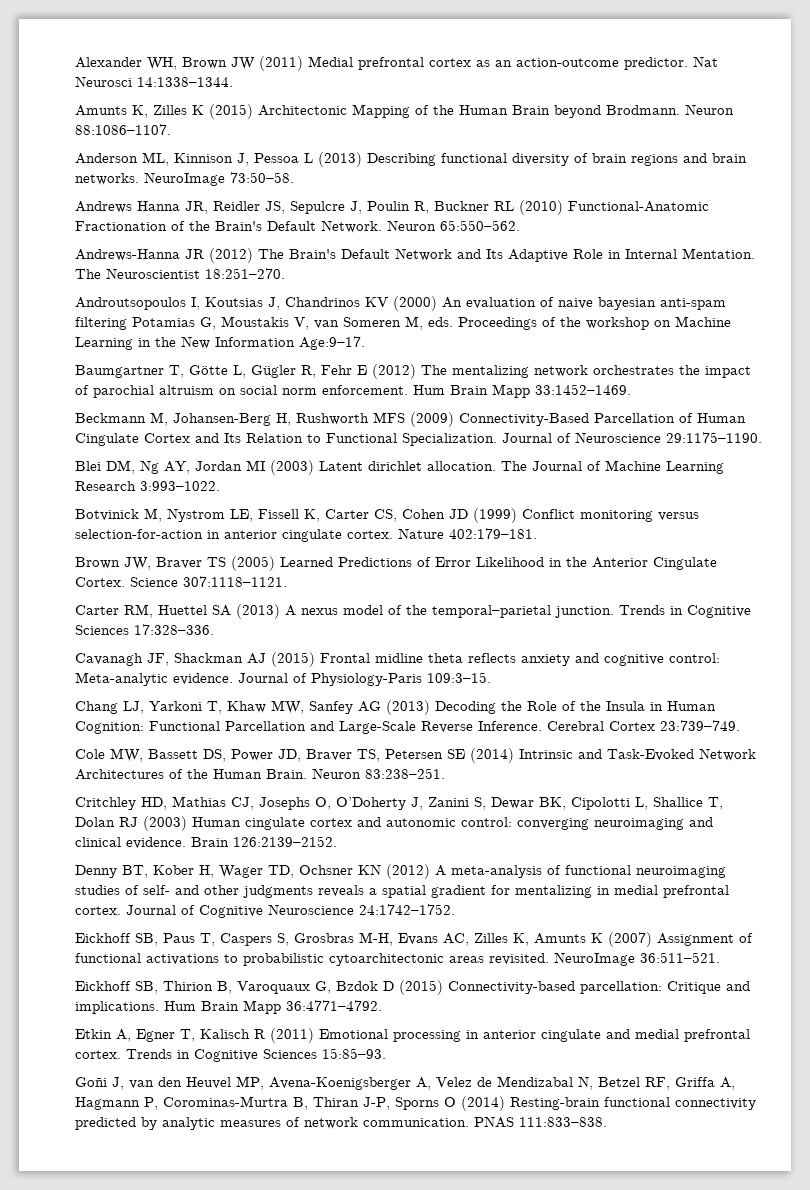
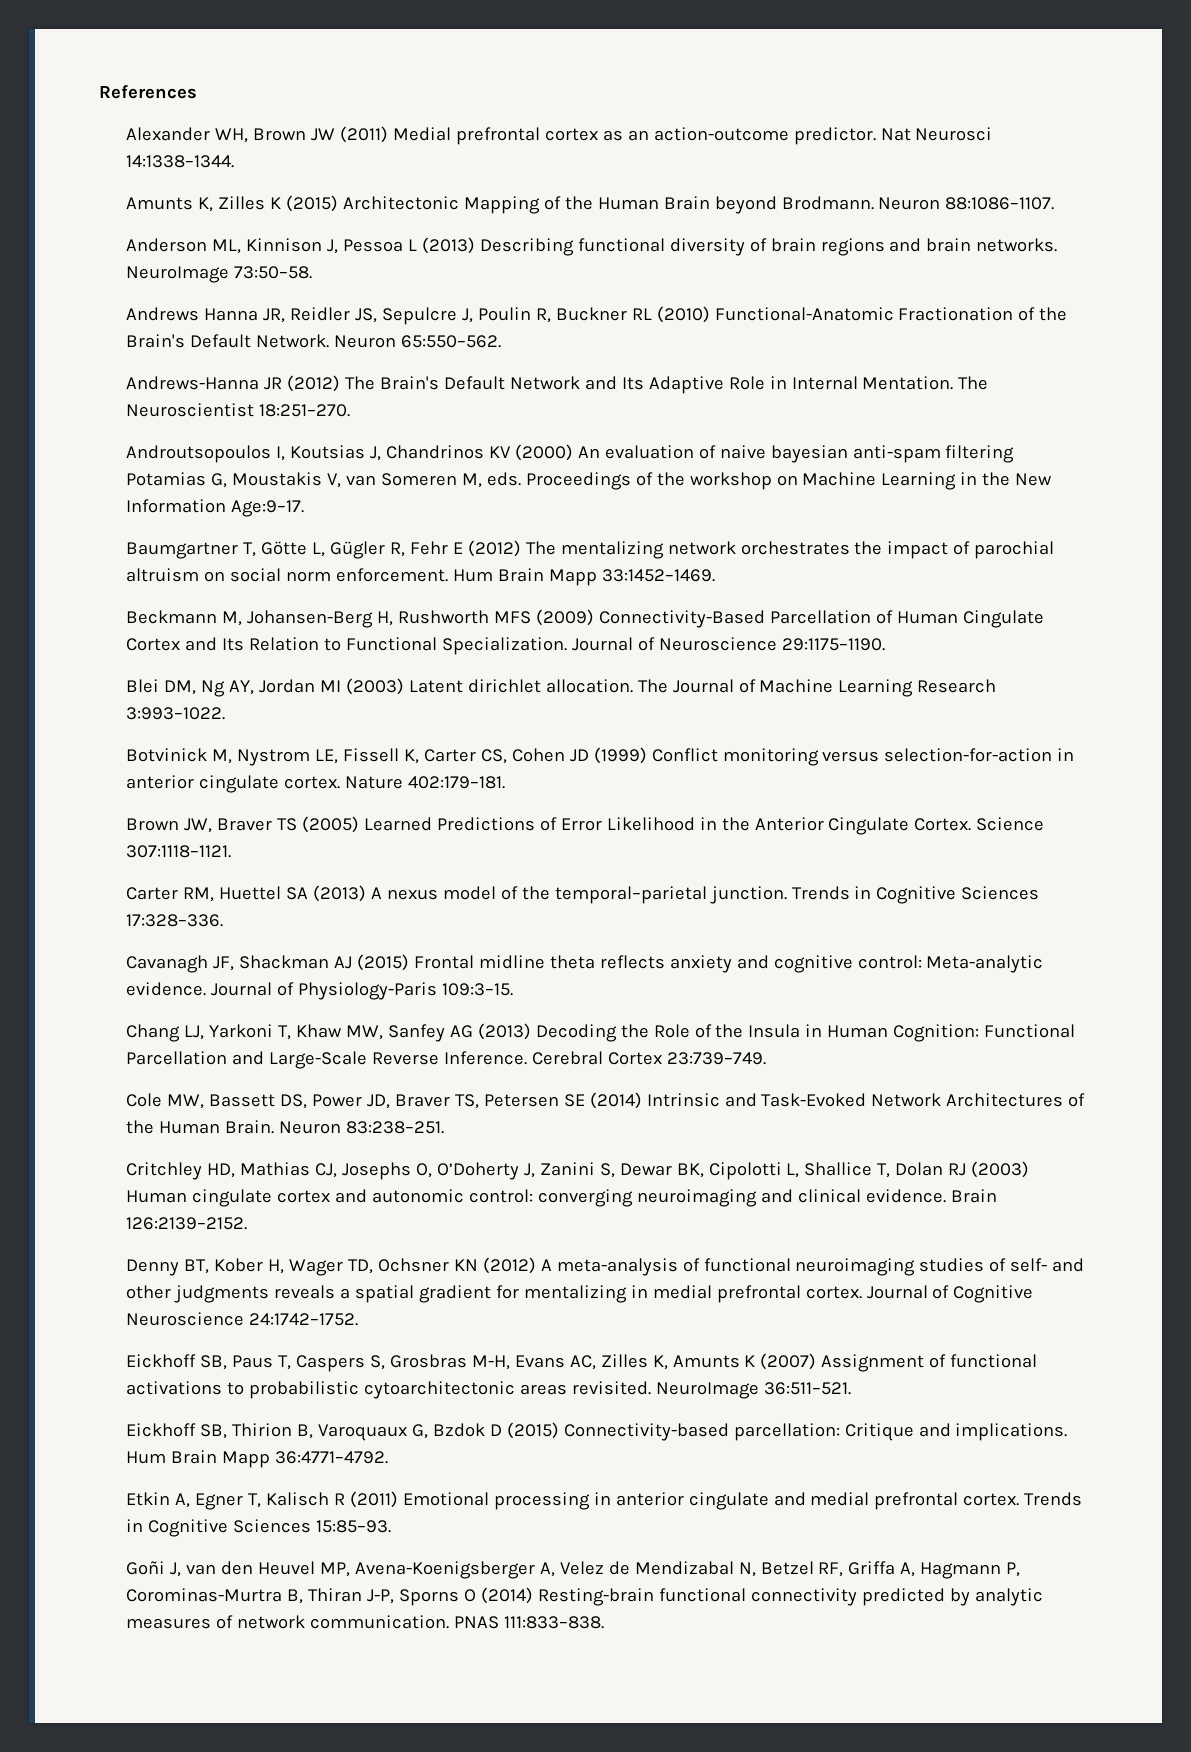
+ References

